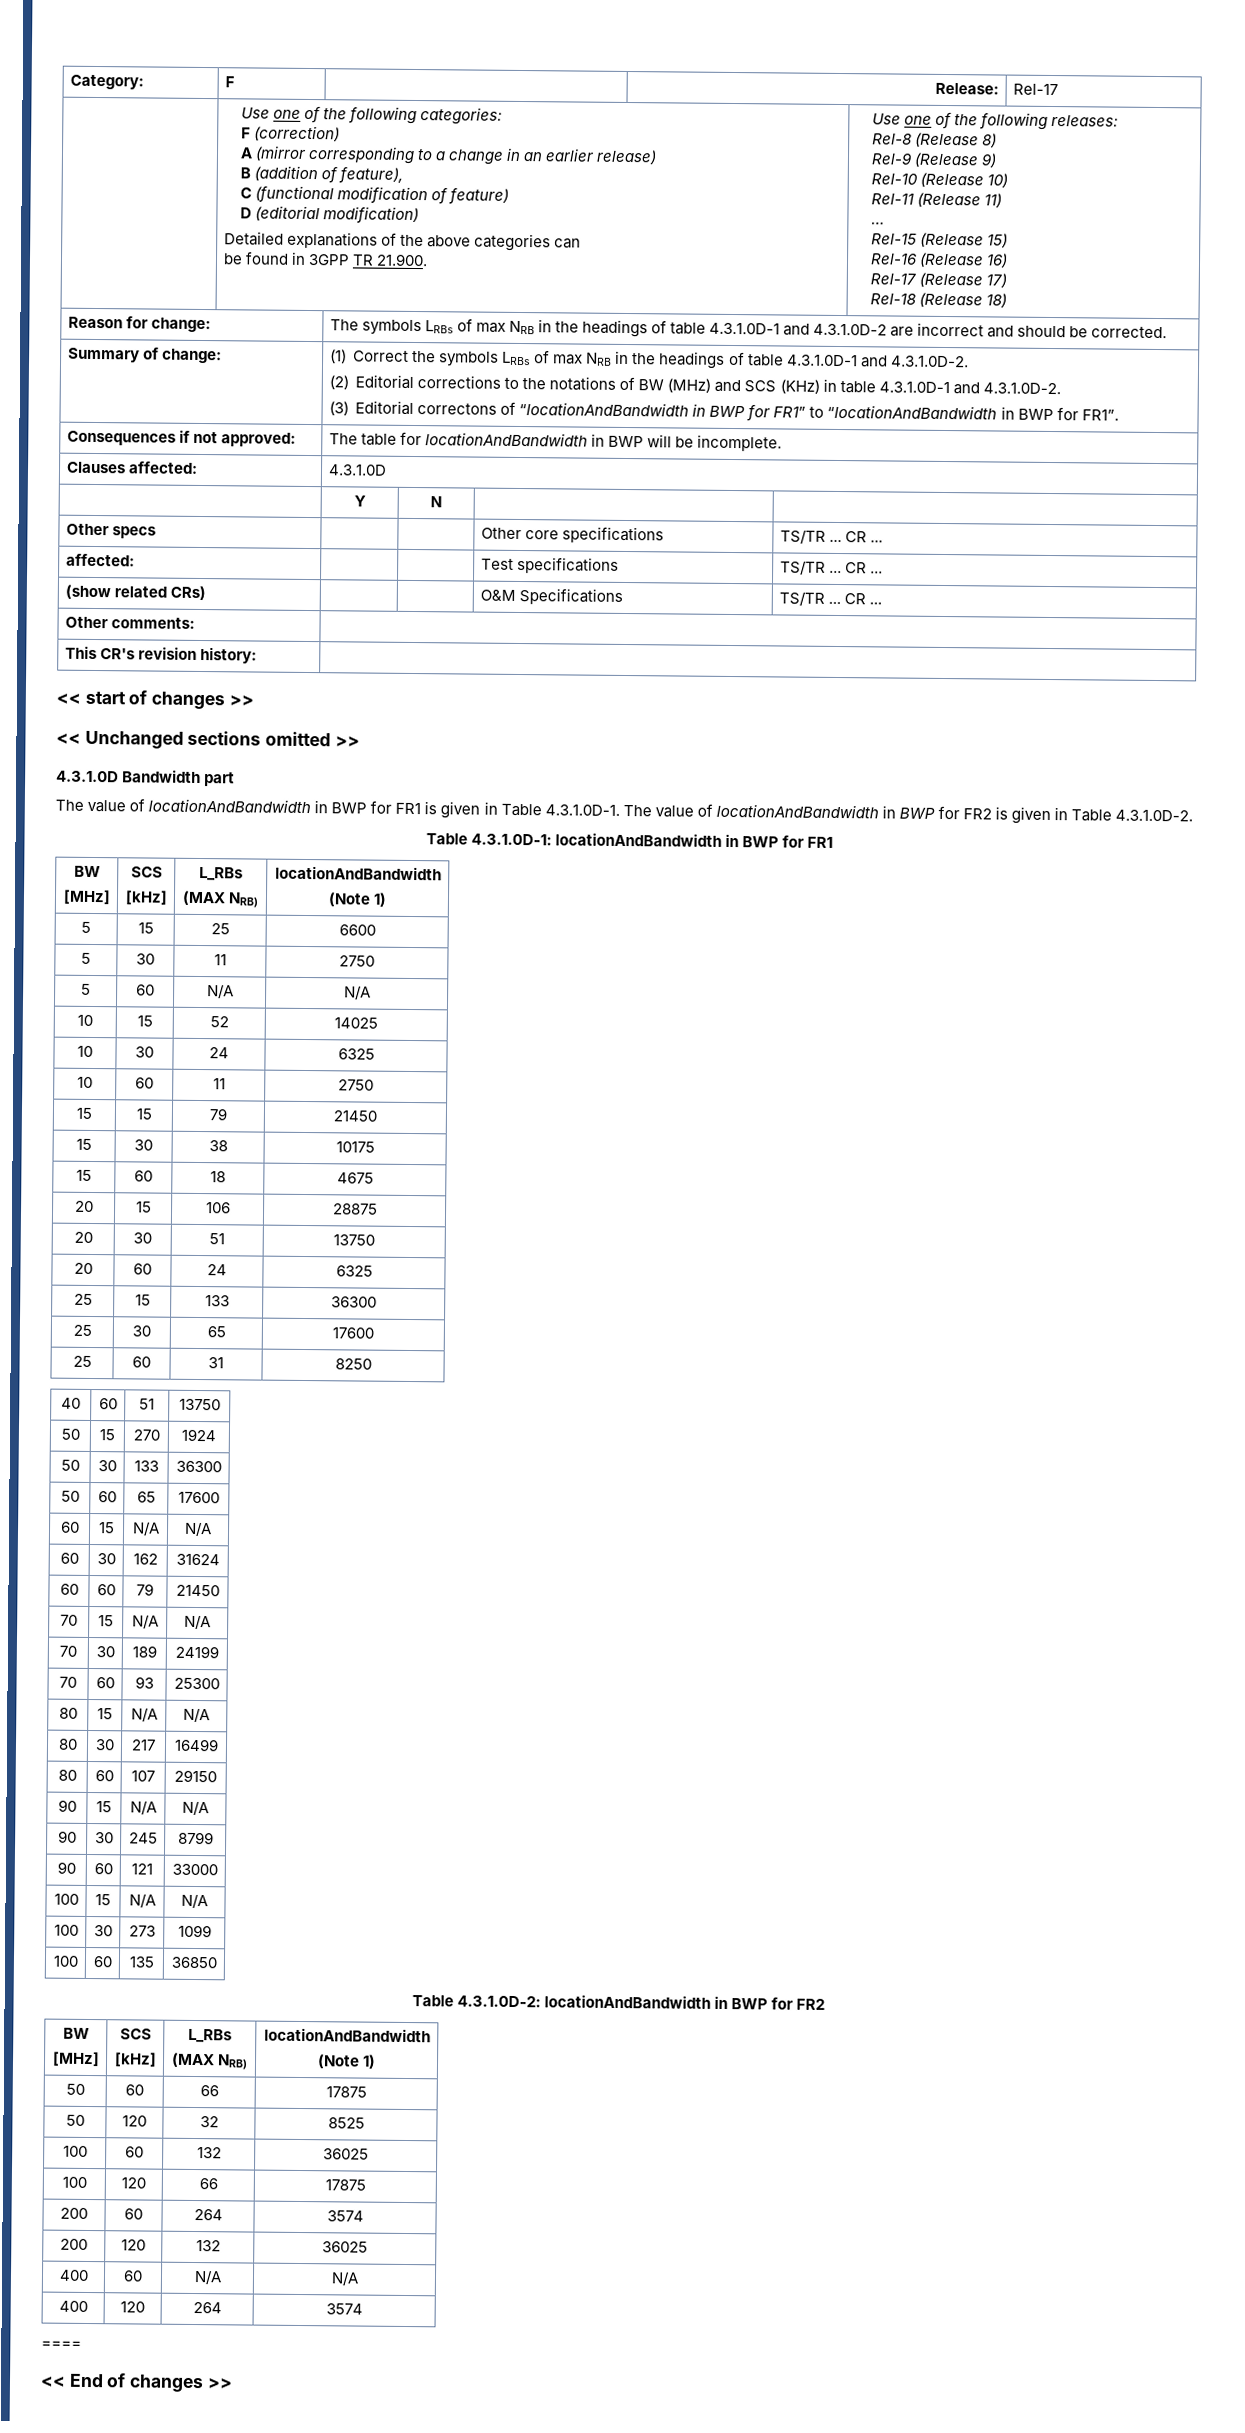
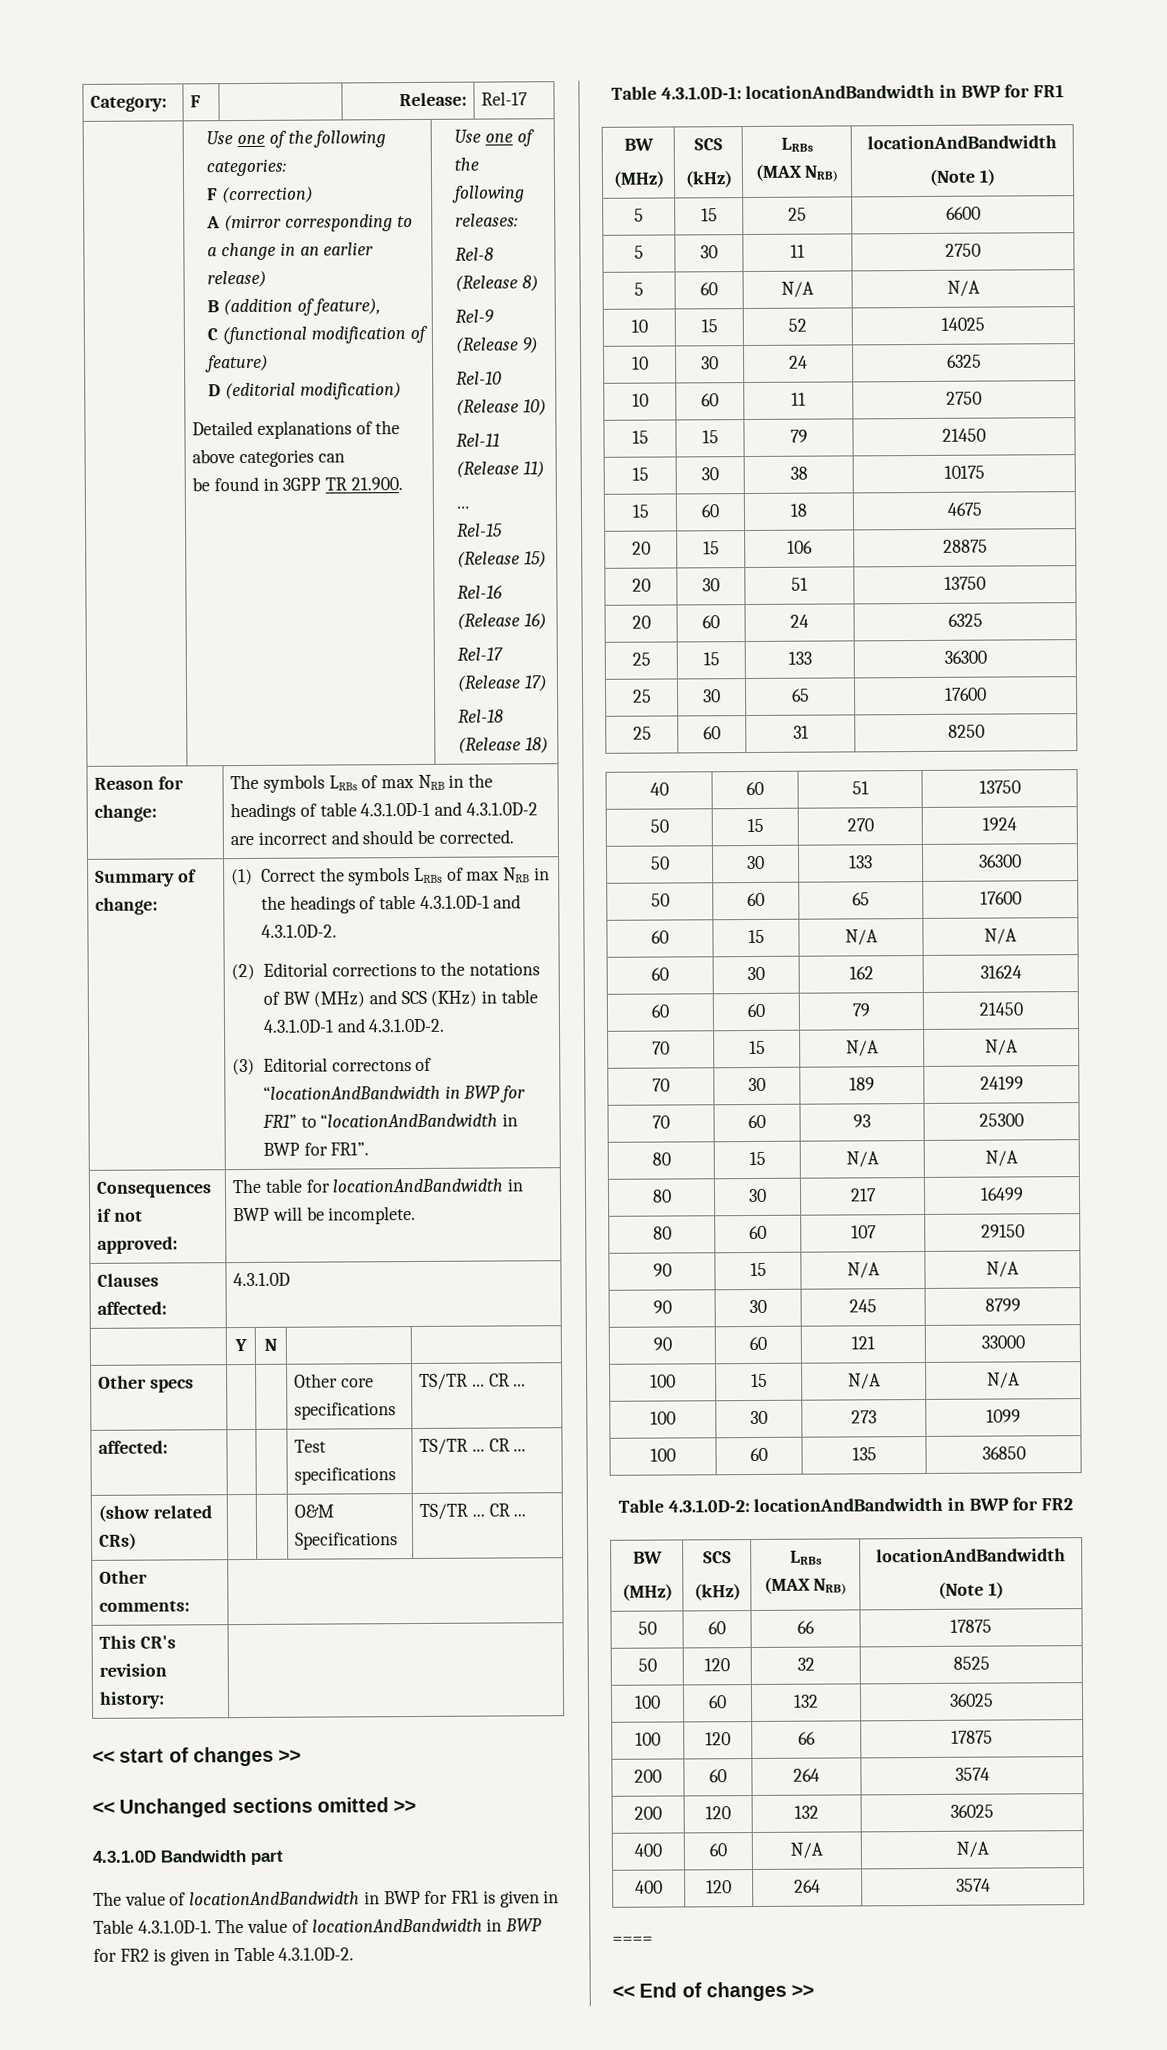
  Table 4.3.1.0D-1: locationAndBandwidth in BWP for FR1
  BW
- [MHz] | SCS
- [kHz] | L_RBs
+ (MHz) | SCS
+ (kHz) | LRBs
  Table 4.3.1.0D-2: locationAndBandwidth in BWP for FR2
  BW
- [MHz] | SCS
- [kHz] | L_RBs
+ (MHz) | SCS
+ (kHz) | LRBs

